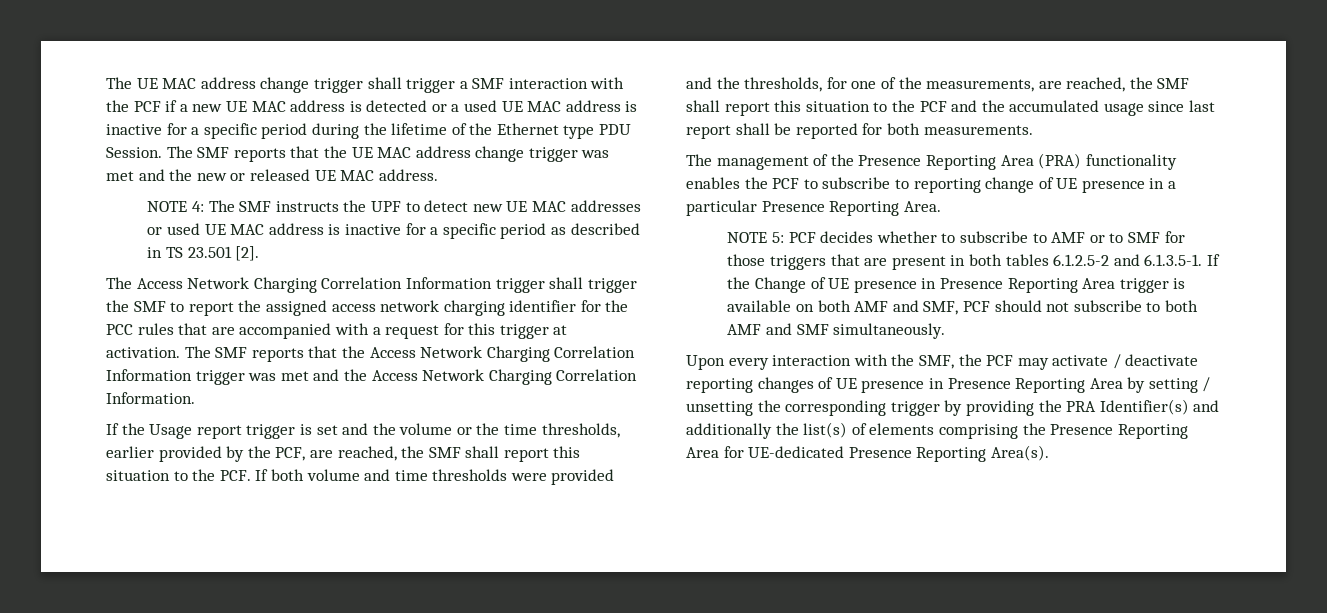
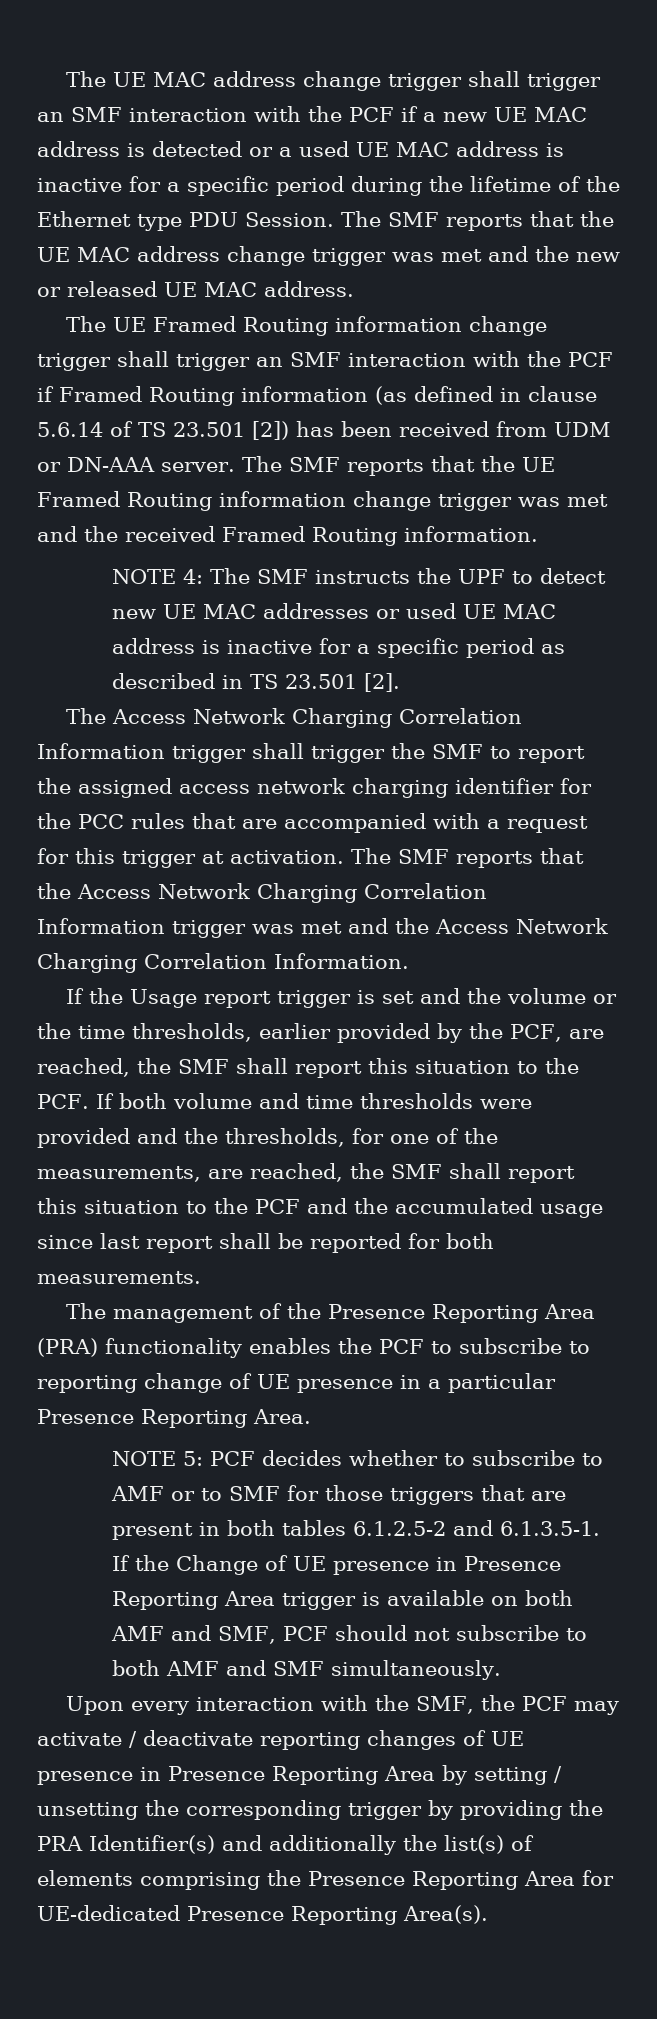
- The UE MAC address change trigger shall trigger a SMF interaction with the PCF if a new UE MAC address is detected or a used UE MAC address is inactive for a specific period during the lifetime of the Ethernet type PDU Session.
+ The UE MAC address change trigger shall trigger an SMF interaction with the PCF if a new UE MAC address is detected or a used UE MAC address is inactive for a specific period during the lifetime of the Ethernet type PDU Session.
+ The UE Framed Routing information change trigger shall trigger an SMF interaction with the PCF if Framed Routing information (as defined in clause 5.6.14 of TS 23.501 [2]) has been received from UDM or DN-AAA server. The SMF reports that the UE Framed Routing information change trigger was met and the received Framed Routing information.

